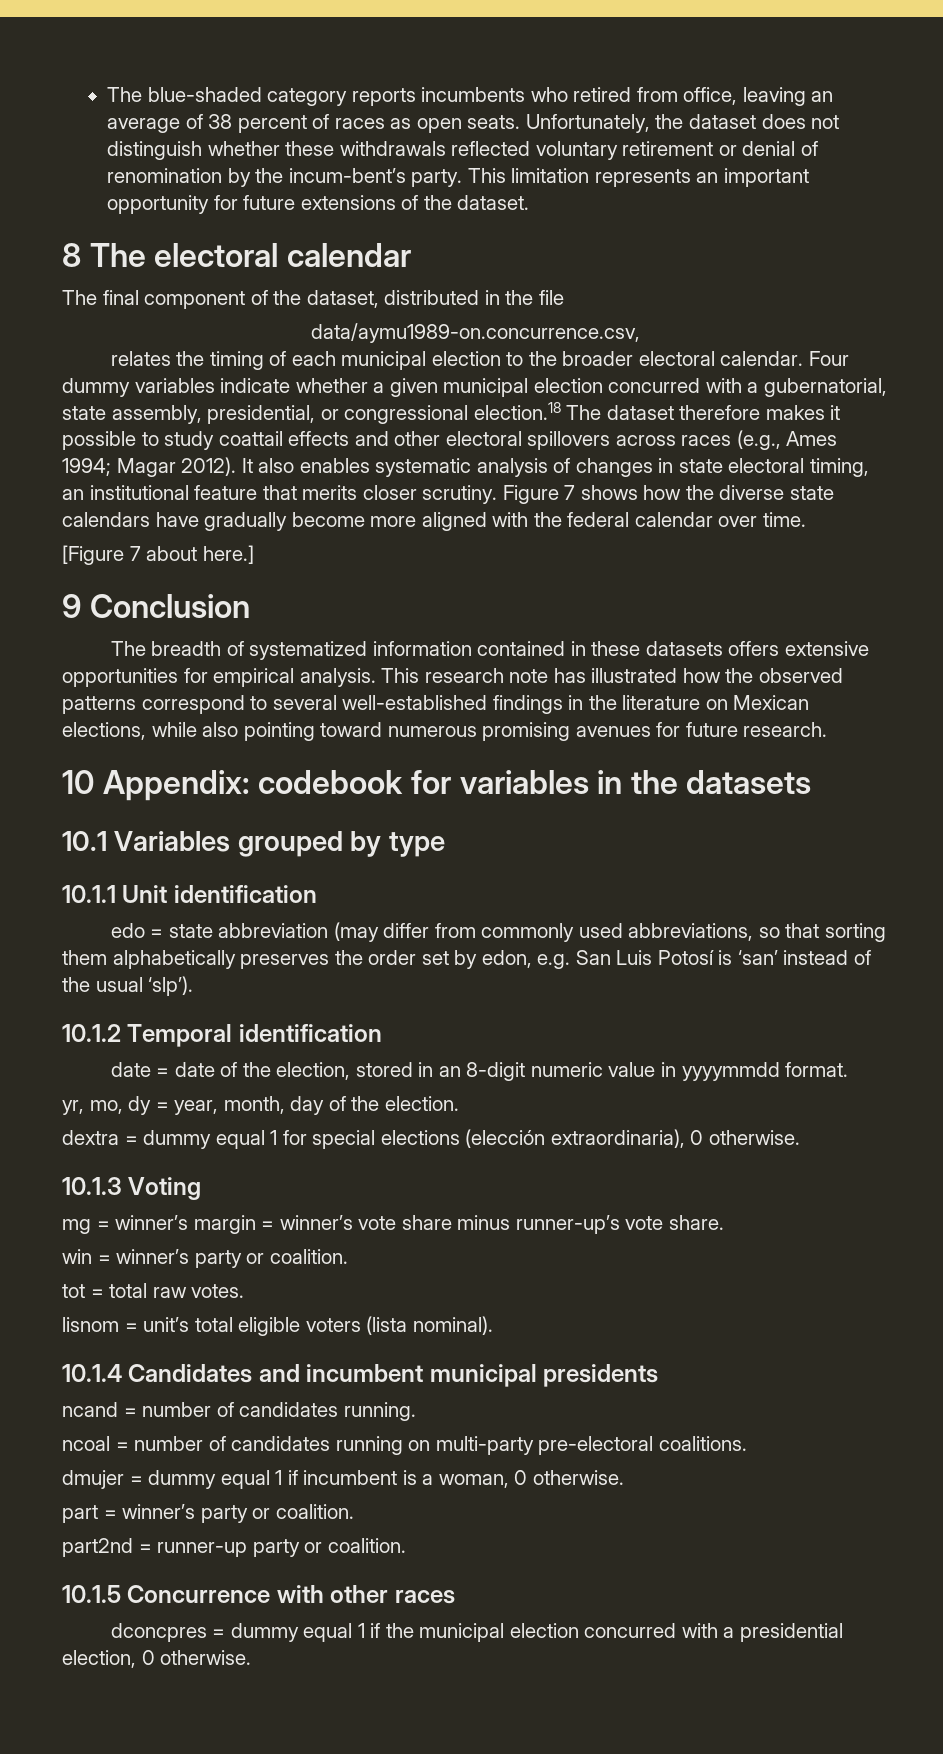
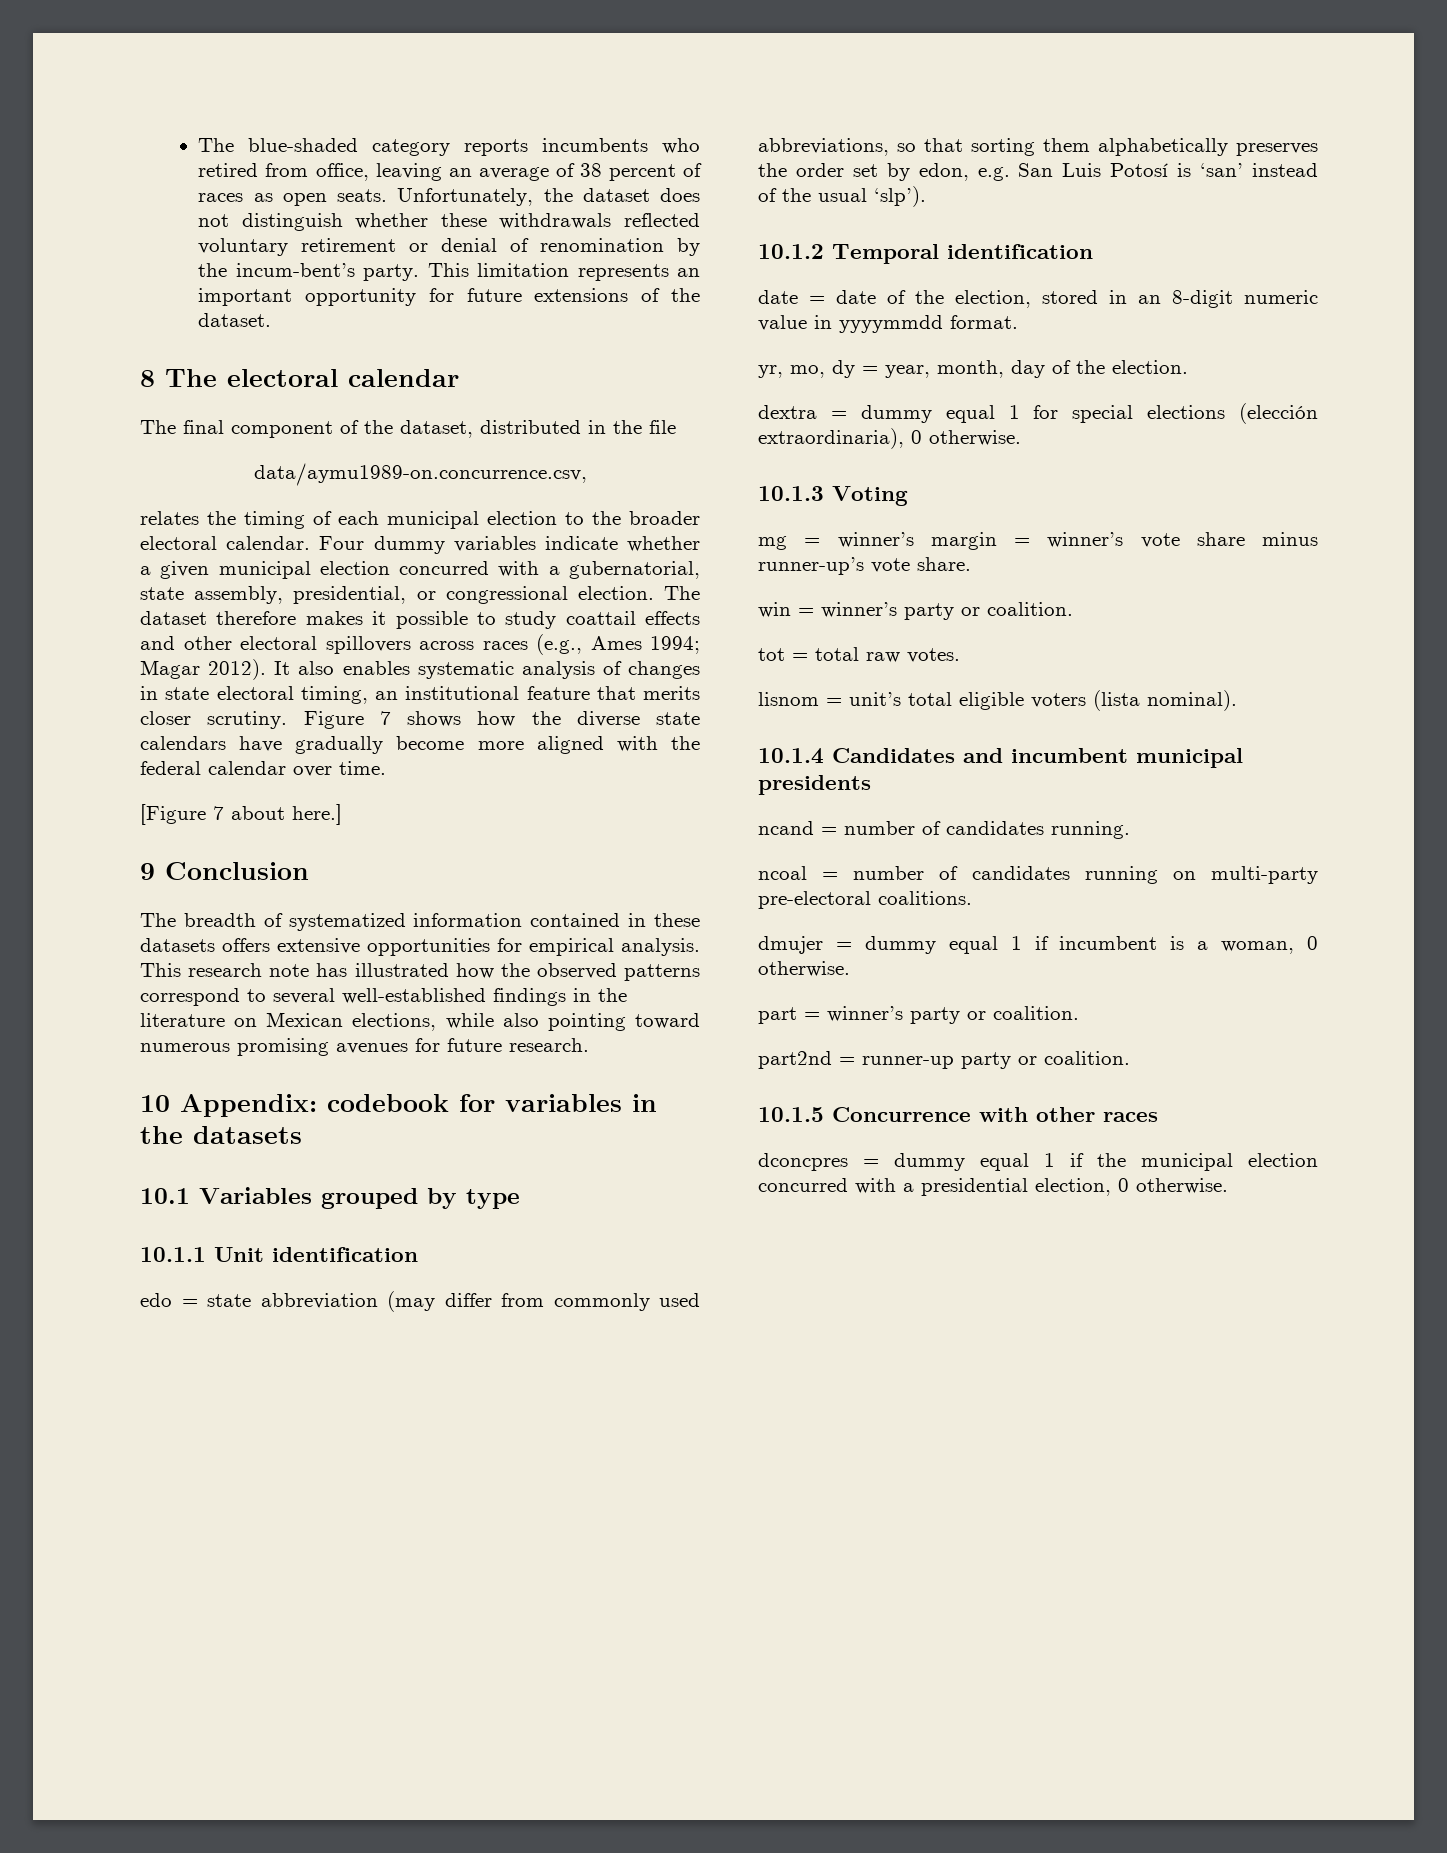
- Four dummy variables indicate whether a given municipal election concurred with a gubernatorial, state assembly, presidential, or congressional election.18 The dataset therefore makes it possible to study coattail effects and other electoral spillovers across races (e.g., Ames 1994; Magar 2012).
+ Four dummy variables indicate whether a given municipal election concurred with a gubernatorial, state assembly, presidential, or congressional election. The dataset therefore makes it possible to study coattail effects and other electoral spillovers across races (e.g., Ames 1994; Magar 2012).

